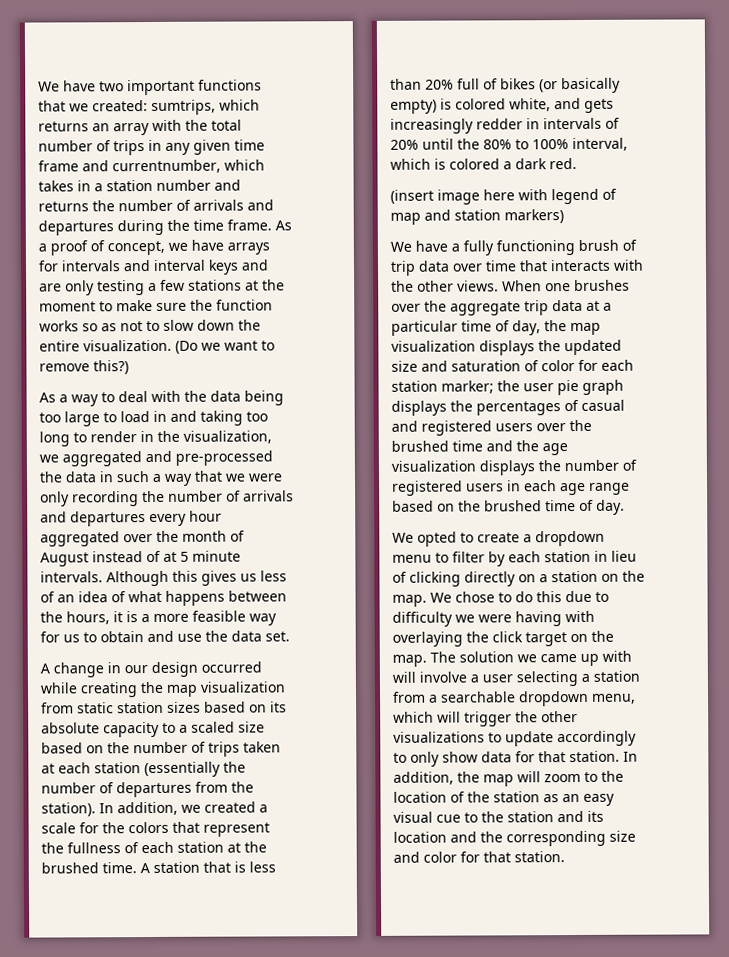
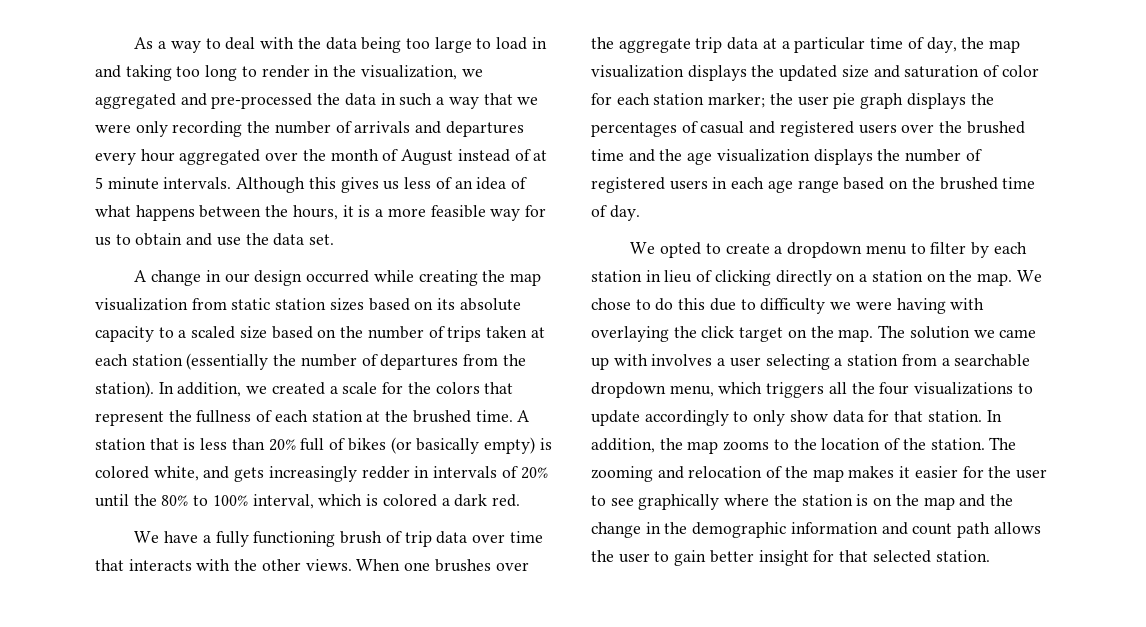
- We have two important functions that we created: sumtrips, which returns an array with the total number of trips in any given time frame and currentnumber, which takes in a station number and returns the number of arrivals and departures during the time frame. As a proof of concept, we have arrays for intervals and interval keys and are only testing a few stations at the moment to make sure the function works so as not to slow down the entire visualization. (Do we want to remove this?)
- (insert image here with legend of map and station markers)
- The solution we came up with will involve a user selecting a station from a searchable dropdown menu, which will trigger the other visualizations to update accordingly to only show data for that station.
+ The solution we came up with involves a user selecting a station from a searchable dropdown menu, which triggers all the four visualizations to update accordingly to only show data for that station.
- In addition, the map will zoom to the location of the station as an easy visual cue to the station and its location and the corresponding size and color for that station.
+ In addition, the map zooms to the location of the station. The zooming and relocation of the map makes it easier for the user to see graphically where the station is on the map and the change in the demographic information and count path allows the user to gain better insight for that selected station.

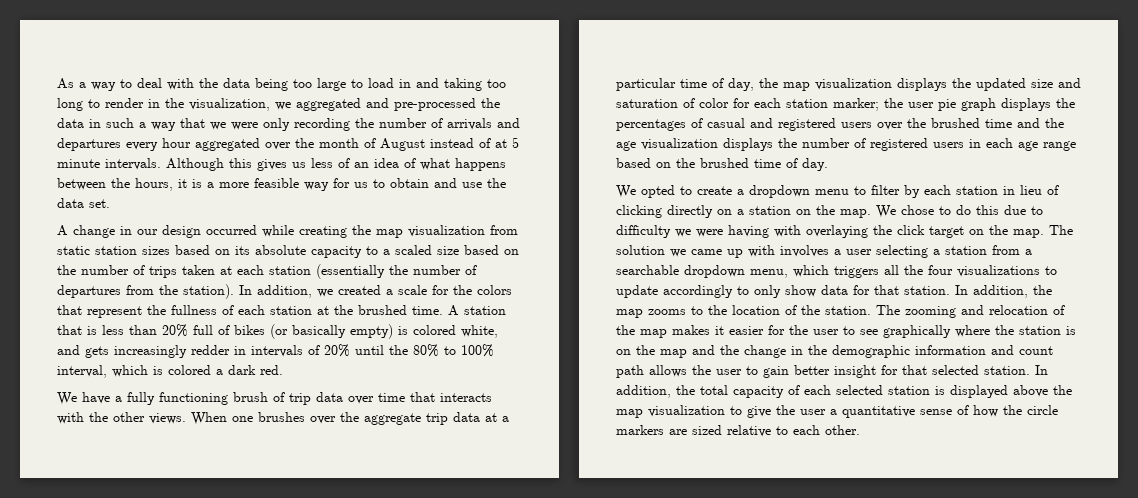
+ In addition, the total capacity of each selected station is displayed above the map visualization to give the user a quantitative sense of how the circle markers are sized relative to each other.

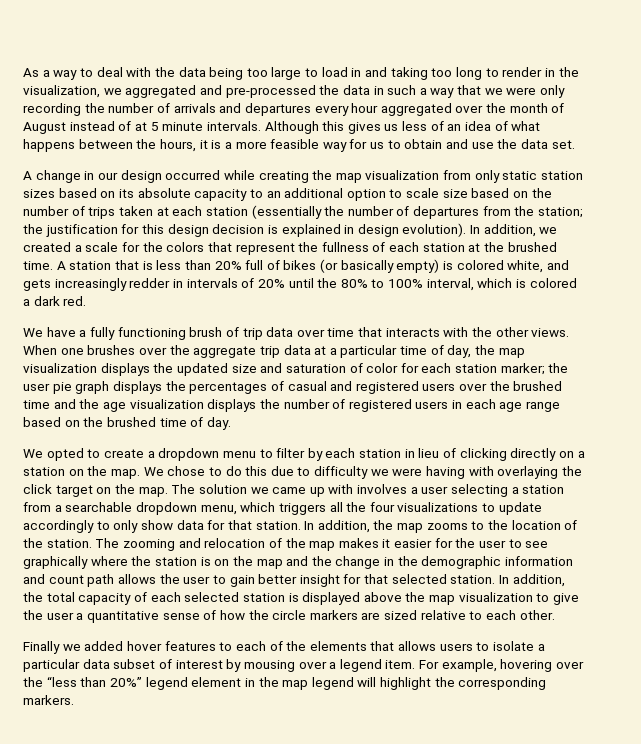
- A change in our design occurred while creating the map visualization from static station sizes based on its absolute capacity to a scaled size based on the number of trips taken at each station (essentially the number of departures from the station).
+ A change in our design occurred while creating the map visualization from only static station sizes based on its absolute capacity to an additional option to scale size based on the number of trips taken at each station (essentially the number of departures from the station; the justification for this design decision is explained in design evolution).
+ Finally we added hover features to each of the elements that allows users to isolate a particular data subset of interest by mousing over a legend item. For example, hovering over the “less than 20%” legend element in the map legend will highlight the corresponding markers.

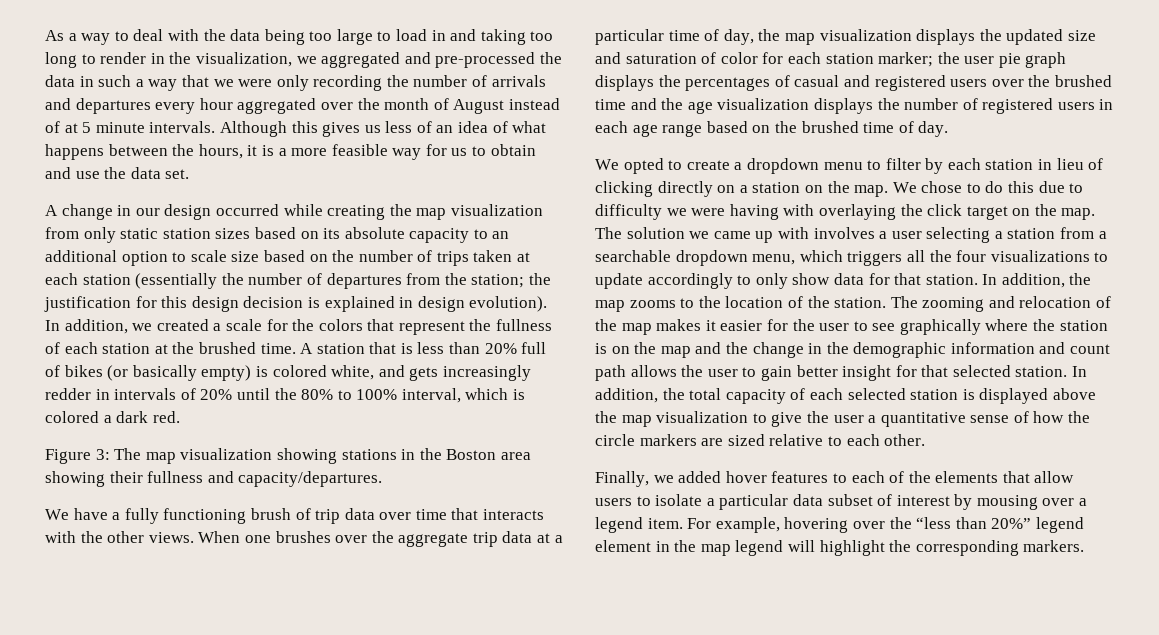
+ Figure 3: The map visualization showing stations in the Boston area showing their fullness and capacity/departures.
- Finally we added hover features to each of the elements that allows users to isolate a particular data subset of interest by mousing over a legend item.
+ Finally, we added hover features to each of the elements that allow users to isolate a particular data subset of interest by mousing over a legend item.

